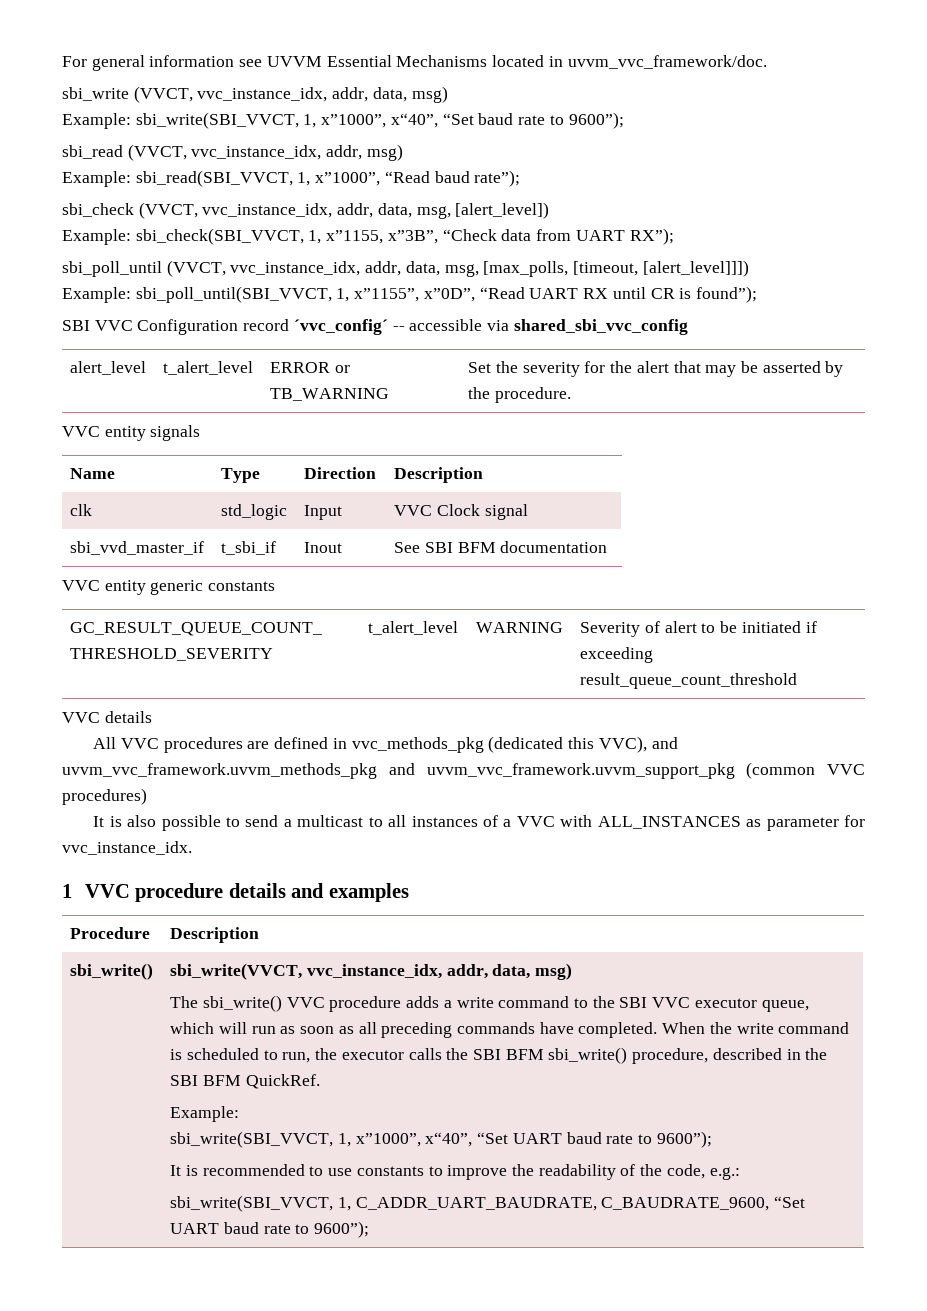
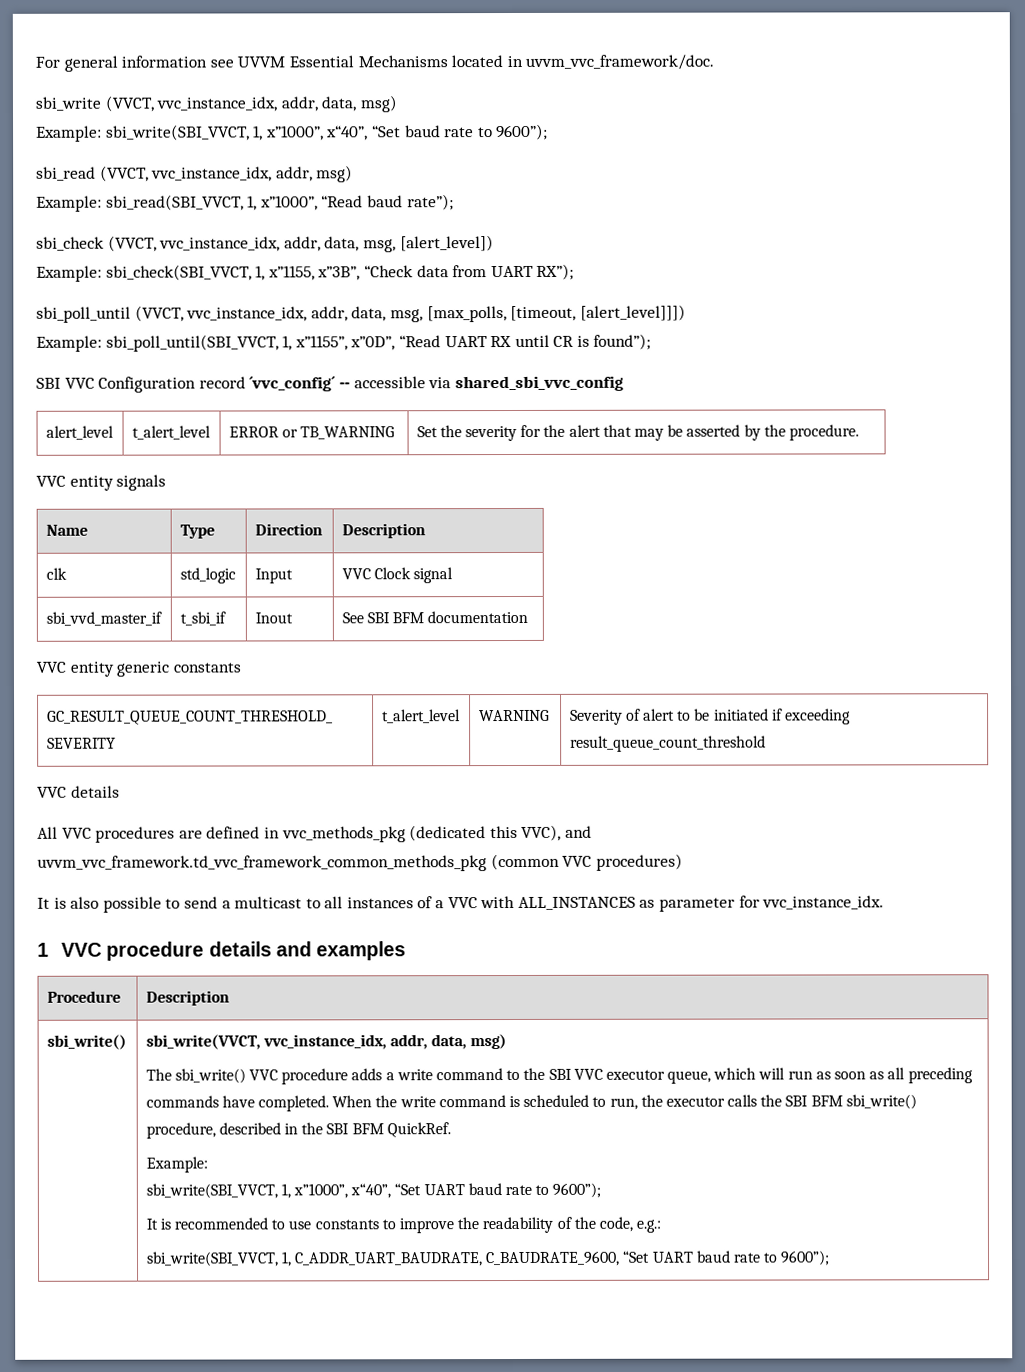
- All VVC procedures are defined in vvc_methods_pkg (dedicated this VVC), and uvvm_vvc_framework.uvvm_methods_pkg and uvvm_vvc_framework.uvvm_support_pkg (common VVC procedures)
+ All VVC procedures are defined in vvc_methods_pkg (dedicated this VVC), and uvvm_vvc_framework.td_vvc_framework_common_methods_pkg (common VVC procedures)

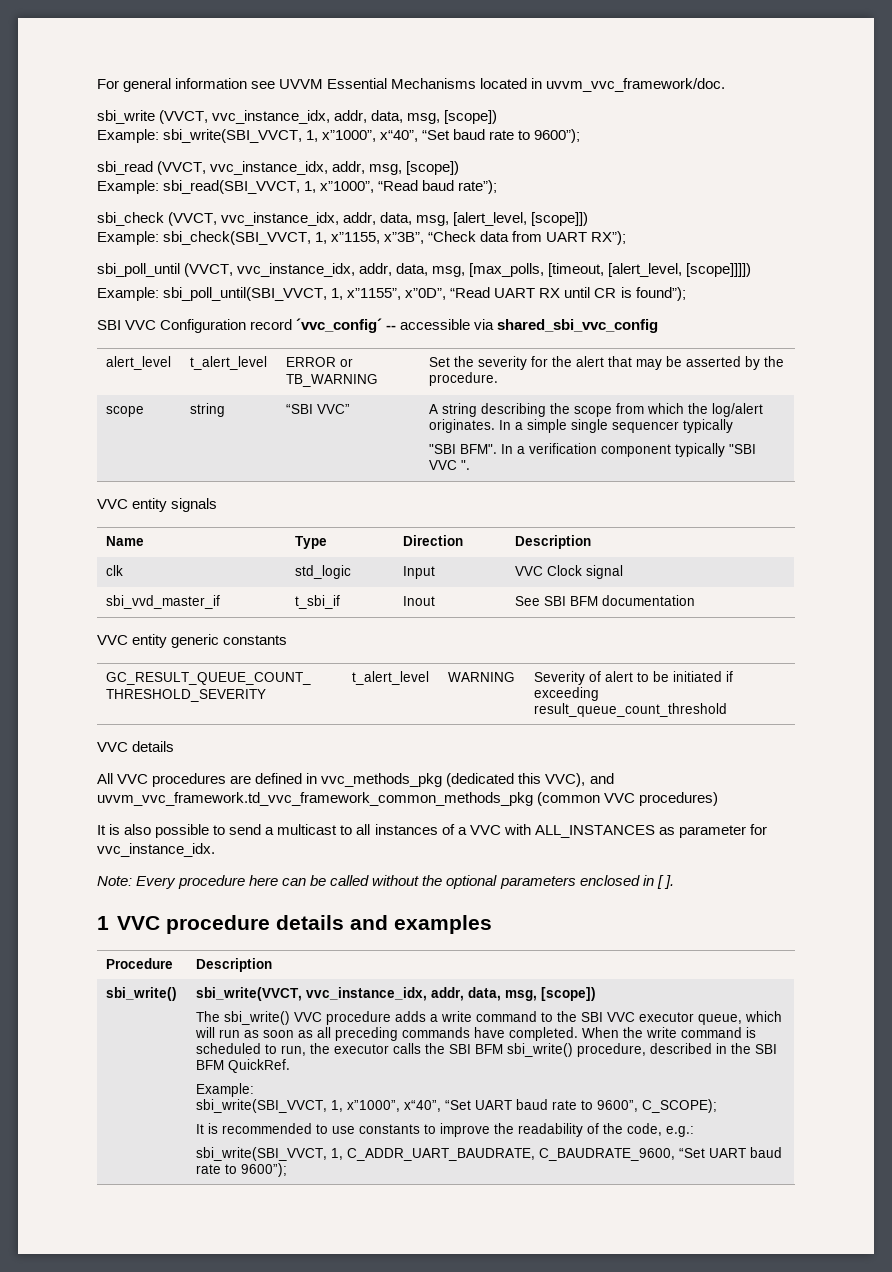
- sbi_write (VVCT, vvc_instance_idx, addr, data, msg)
+ sbi_write (VVCT, vvc_instance_idx, addr, data, msg, [scope])
- sbi_read (VVCT, vvc_instance_idx, addr, msg)
+ sbi_read (VVCT, vvc_instance_idx, addr, msg, [scope])
- sbi_check (VVCT, vvc_instance_idx, addr, data, msg, [alert_level])
+ sbi_check (VVCT, vvc_instance_idx, addr, data, msg, [alert_level, [scope]])
- sbi_poll_until (VVCT, vvc_instance_idx, addr, data, msg, [max_polls, [timeout, [alert_level]]])
+ sbi_poll_until (VVCT, vvc_instance_idx, addr, data, msg, [max_polls, [timeout, [alert_level, [scope]]]])
+ scope | string | “SBI VVC” | A string describing the scope from which the log/alert originates. In a simple single sequencer typically
+ "SBI BFM". In a verification component typically "SBI VVC ".
+ Note: Every procedure here can be called without the optional parameters enclosed in [ ].
- sbi_write(VVCT, vvc_instance_idx, addr, data, msg)
+ sbi_write(VVCT, vvc_instance_idx, addr, data, msg, [scope])
- sbi_write(SBI_VVCT, 1, x”1000”, x“40”, “Set UART baud rate to 9600”);
+ sbi_write(SBI_VVCT, 1, x”1000”, x“40”, “Set UART baud rate to 9600”, C_SCOPE);

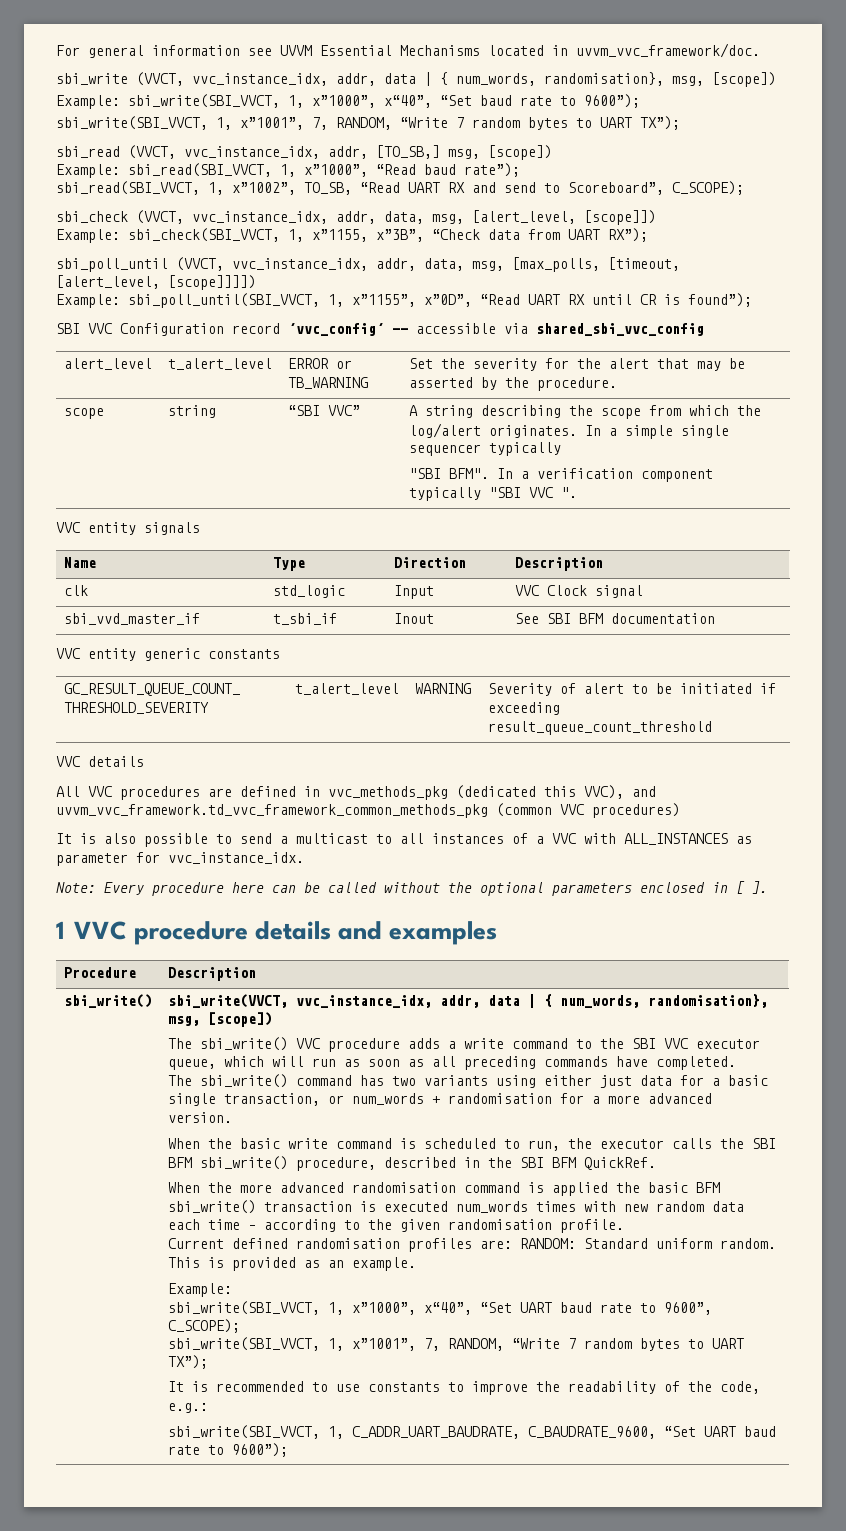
- sbi_write (VVCT, vvc_instance_idx, addr, data, msg, [scope])
+ sbi_write (VVCT, vvc_instance_idx, addr, data | { num_words, randomisation}, msg, [scope])
  Example: sbi_write(SBI_VVCT, 1, x”1000”, x“40”, “Set baud rate to 9600”);
+ sbi_write(SBI_VVCT, 1, x”1001”, 7, RANDOM, “Write 7 random bytes to UART TX”);
- sbi_read (VVCT, vvc_instance_idx, addr, msg, [scope])
+ sbi_read (VVCT, vvc_instance_idx, addr, [TO_SB,] msg, [scope])
+ sbi_read(SBI_VVCT, 1, x”1002”, TO_SB, “Read UART RX and send to Scoreboard”, C_SCOPE);
- sbi_write(VVCT, vvc_instance_idx, addr, data, msg, [scope])
+ sbi_write(VVCT, vvc_instance_idx, addr, data | { num_words, randomisation}, msg, [scope])
- The sbi_write() VVC procedure adds a write command to the SBI VVC executor queue, which will run as soon as all preceding commands have completed. When the write command is scheduled to run, the executor calls the SBI BFM sbi_write() procedure, described in the SBI BFM QuickRef.
+ The sbi_write() VVC procedure adds a write command to the SBI VVC executor queue, which will run as soon as all preceding commands have completed.
+ The sbi_write() command has two variants using either just data for a basic single transaction, or num_words + randomisation for a more advanced version.
+ When the basic write command is scheduled to run, the executor calls the SBI BFM sbi_write() procedure, described in the SBI BFM QuickRef.
+ When the more advanced randomisation command is applied the basic BFM sbi_write() transaction is executed num_words times with new random data each time – according to the given randomisation profile.
+ Current defined randomisation profiles are: RANDOM: Standard uniform random. This is provided as an example.
  sbi_write(SBI_VVCT, 1, x”1000”, x“40”, “Set UART baud rate to 9600”, C_SCOPE);
+ sbi_write(SBI_VVCT, 1, x”1001”, 7, RANDOM, “Write 7 random bytes to UART TX”);

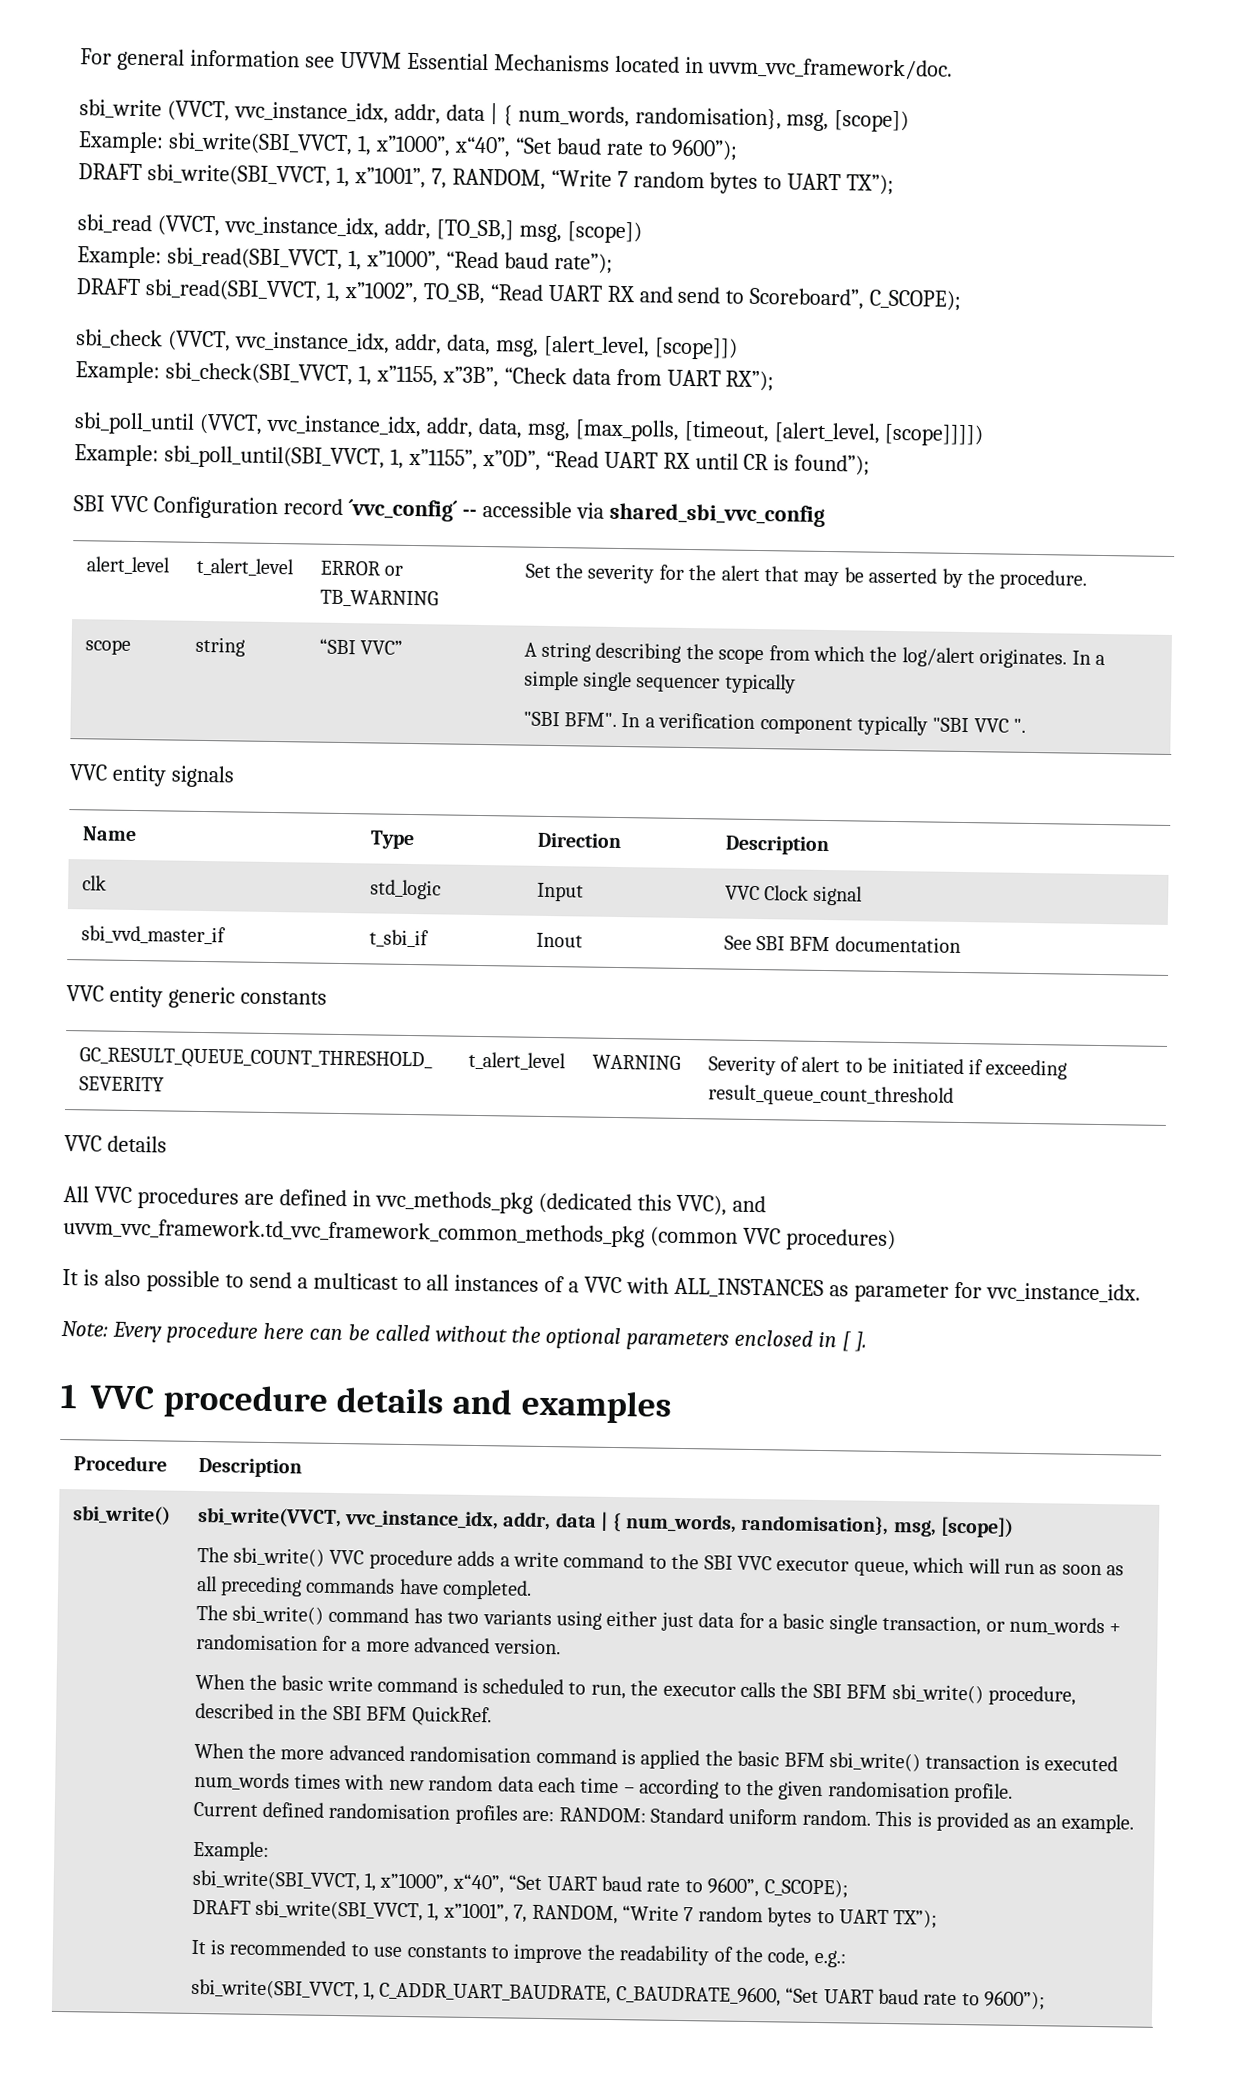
  Example: sbi_write(SBI_VVCT, 1, x”1000”, x“40”, “Set baud rate to 9600”);
- sbi_write(SBI_VVCT, 1, x”1001”, 7, RANDOM, “Write 7 random bytes to UART TX”);
+ DRAFT sbi_write(SBI_VVCT, 1, x”1001”, 7, RANDOM, “Write 7 random bytes to UART TX”);
- sbi_read(SBI_VVCT, 1, x”1002”, TO_SB, “Read UART RX and send to Scoreboard”, C_SCOPE);
+ DRAFT sbi_read(SBI_VVCT, 1, x”1002”, TO_SB, “Read UART RX and send to Scoreboard”, C_SCOPE);
  sbi_write(SBI_VVCT, 1, x”1000”, x“40”, “Set UART baud rate to 9600”, C_SCOPE);
- sbi_write(SBI_VVCT, 1, x”1001”, 7, RANDOM, “Write 7 random bytes to UART TX”);
+ DRAFT sbi_write(SBI_VVCT, 1, x”1001”, 7, RANDOM, “Write 7 random bytes to UART TX”);

